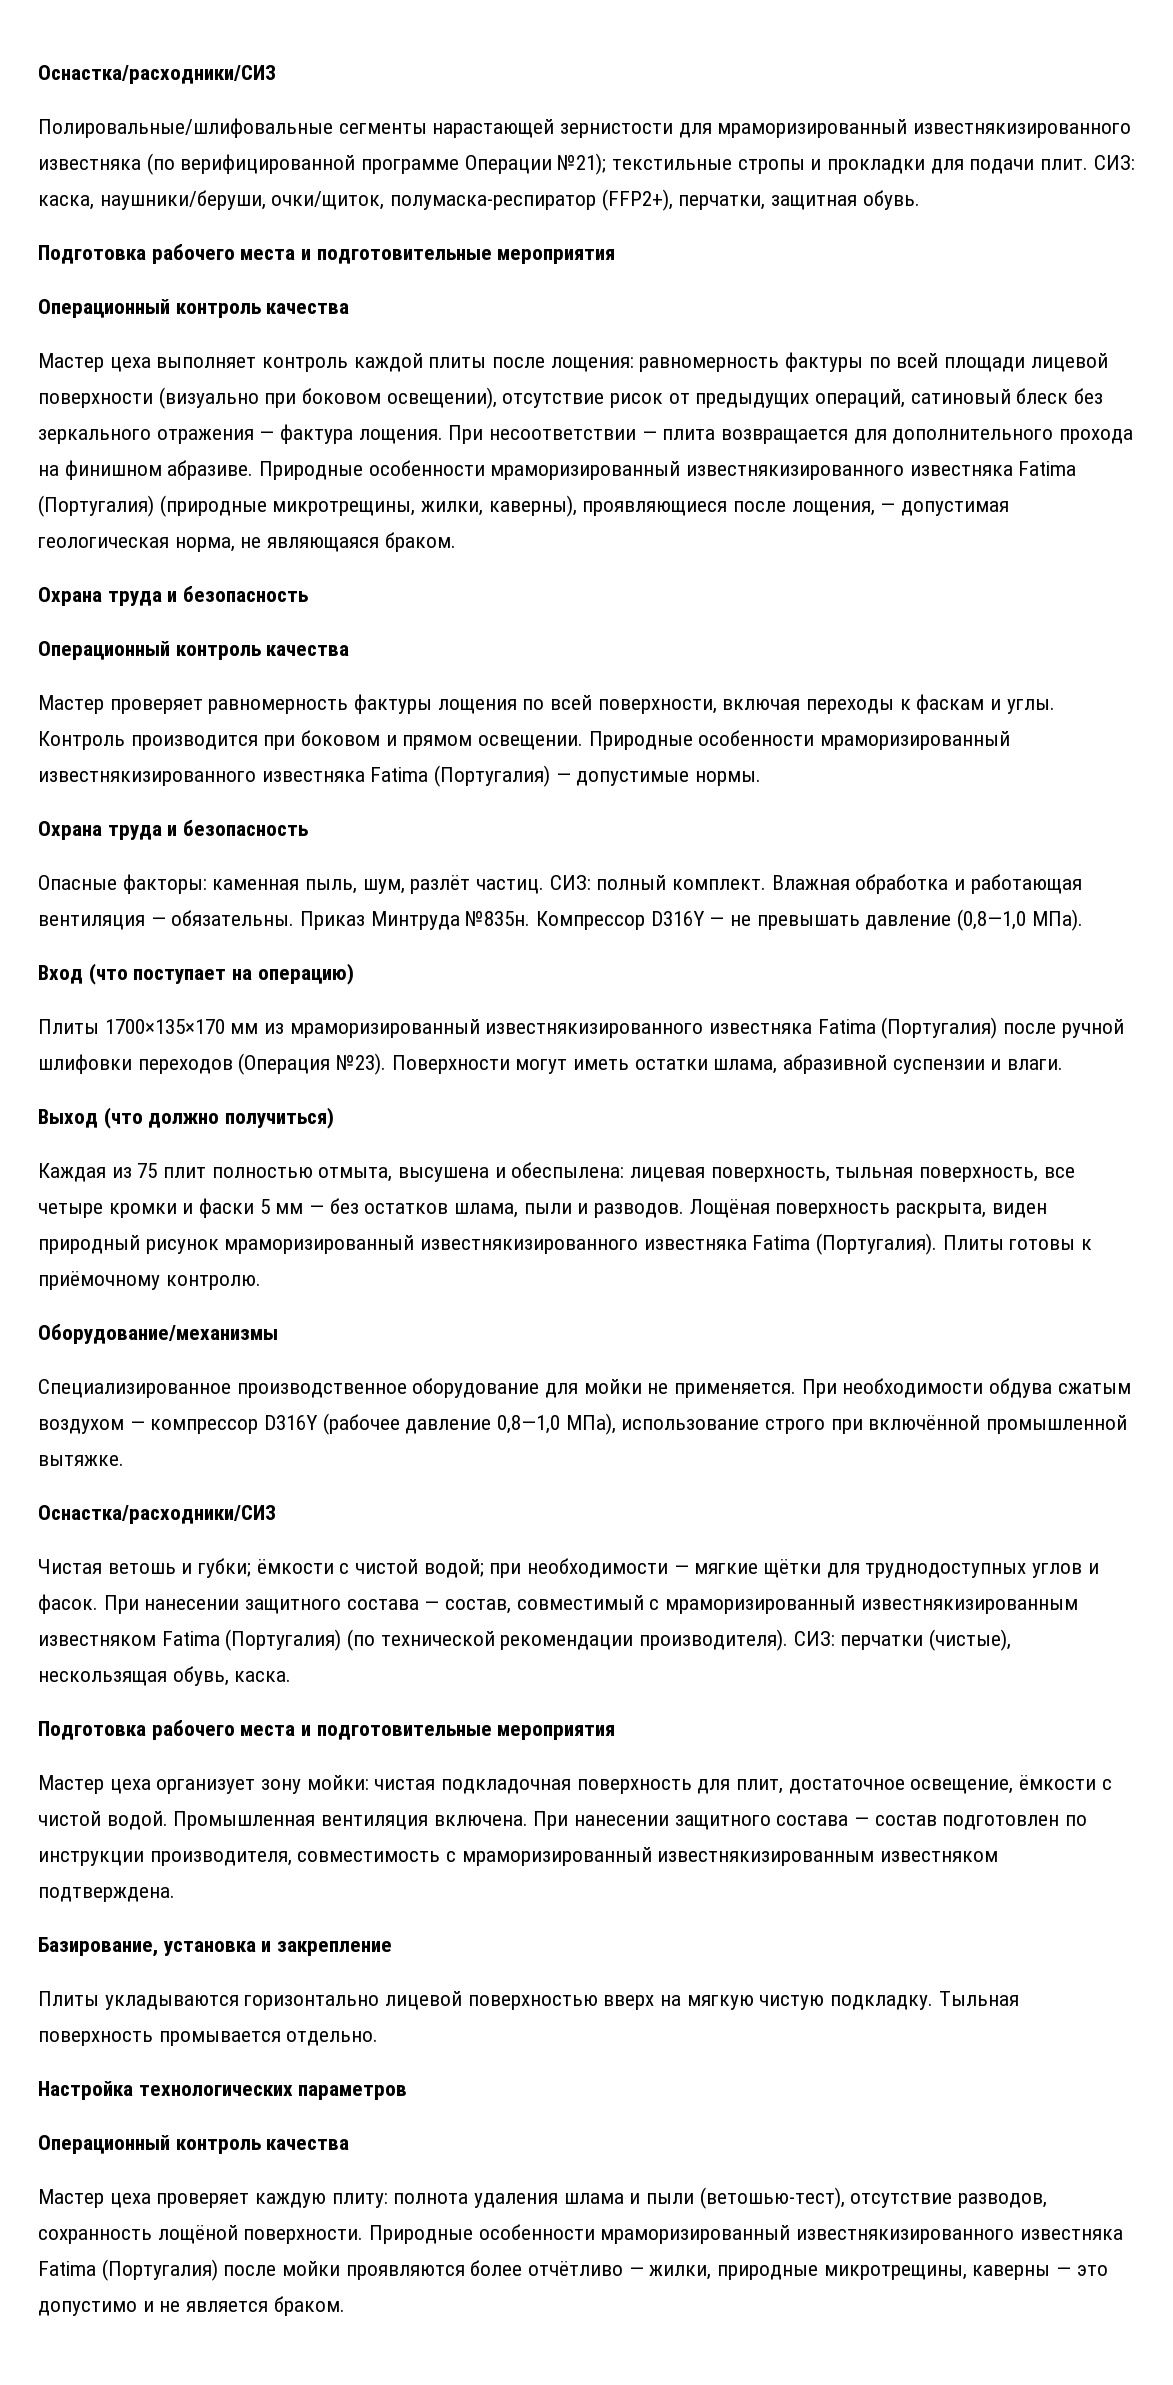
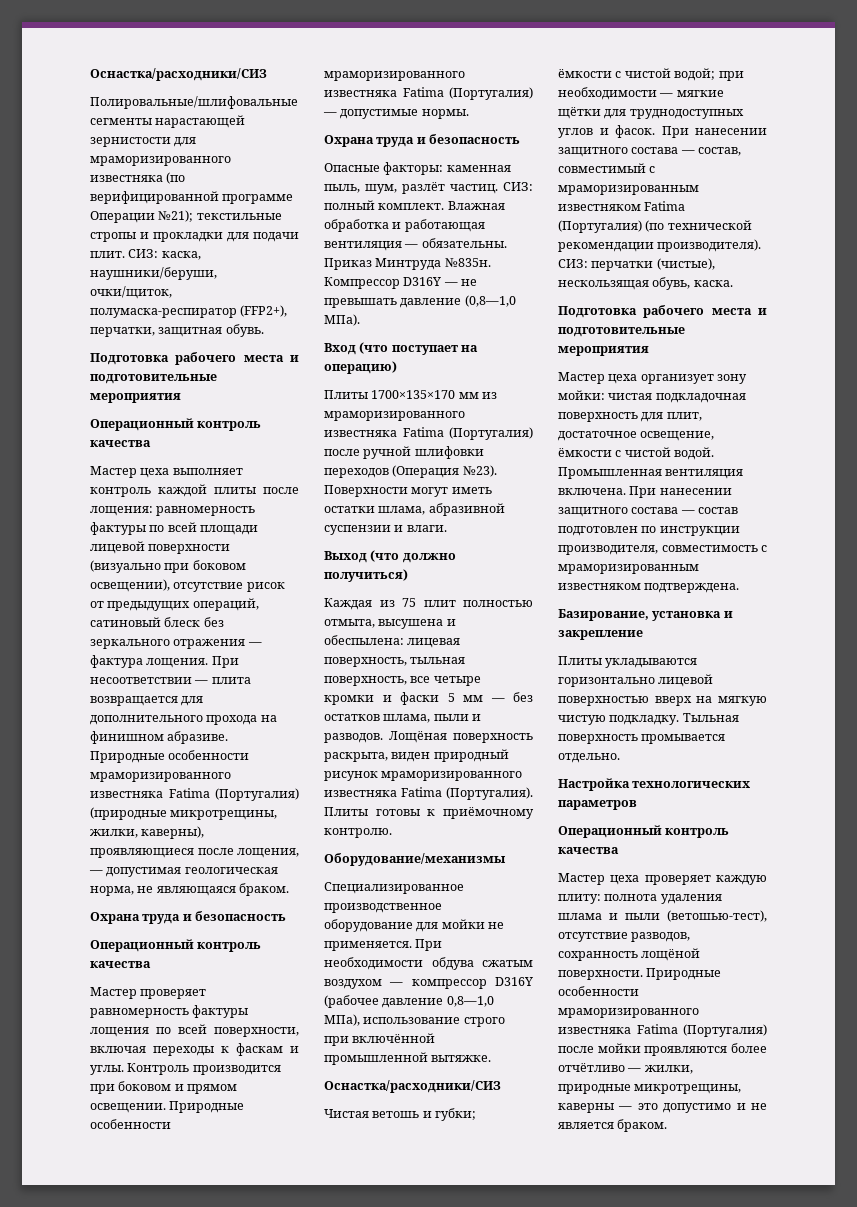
- Полировальные/шлифовальные сегменты нарастающей зернистости для мраморизированный известнякизированного известняка (по верифицированной программе Операции №21); текстильные стропы и прокладки для подачи плит.
+ Полировальные/шлифовальные сегменты нарастающей зернистости для мраморизированного известняка (по верифицированной программе Операции №21); текстильные стропы и прокладки для подачи плит.
- Природные особенности мраморизированный известнякизированного известняка Fatima (Португалия) (природные микротрещины, жилки, каверны), проявляющиеся после лощения, — допустимая геологическая норма, не являющаяся браком.
+ Природные особенности мраморизированного известняка Fatima (Португалия) (природные микротрещины, жилки, каверны), проявляющиеся после лощения, — допустимая геологическая норма, не являющаяся браком.
- Природные особенности мраморизированный известнякизированного известняка Fatima (Португалия) — допустимые нормы.
+ Природные особенности мраморизированного известняка Fatima (Португалия) — допустимые нормы.
- Плиты 1700×135×170 мм из мраморизированный известнякизированного известняка Fatima (Португалия) после ручной шлифовки переходов (Операция №23).
+ Плиты 1700×135×170 мм из мраморизированного известняка Fatima (Португалия) после ручной шлифовки переходов (Операция №23).
- Лощёная поверхность раскрыта, виден природный рисунок мраморизированный известнякизированного известняка Fatima (Португалия).
+ Лощёная поверхность раскрыта, виден природный рисунок мраморизированного известняка Fatima (Португалия).
- При нанесении защитного состава — состав, совместимый с мраморизированный известнякизированным известняком Fatima (Португалия) (по технической рекомендации производителя).
+ При нанесении защитного состава — состав, совместимый с мраморизированным известняком Fatima (Португалия) (по технической рекомендации производителя).
- При нанесении защитного состава — состав подготовлен по инструкции производителя, совместимость с мраморизированный известнякизированным известняком подтверждена.
+ При нанесении защитного состава — состав подготовлен по инструкции производителя, совместимость с мраморизированным известняком подтверждена.
- Природные особенности мраморизированный известнякизированного известняка Fatima (Португалия) после мойки проявляются более отчётливо — жилки, природные микротрещины, каверны — это допустимо и не является браком.
+ Природные особенности мраморизированного известняка Fatima (Португалия) после мойки проявляются более отчётливо — жилки, природные микротрещины, каверны — это допустимо и не является браком.

